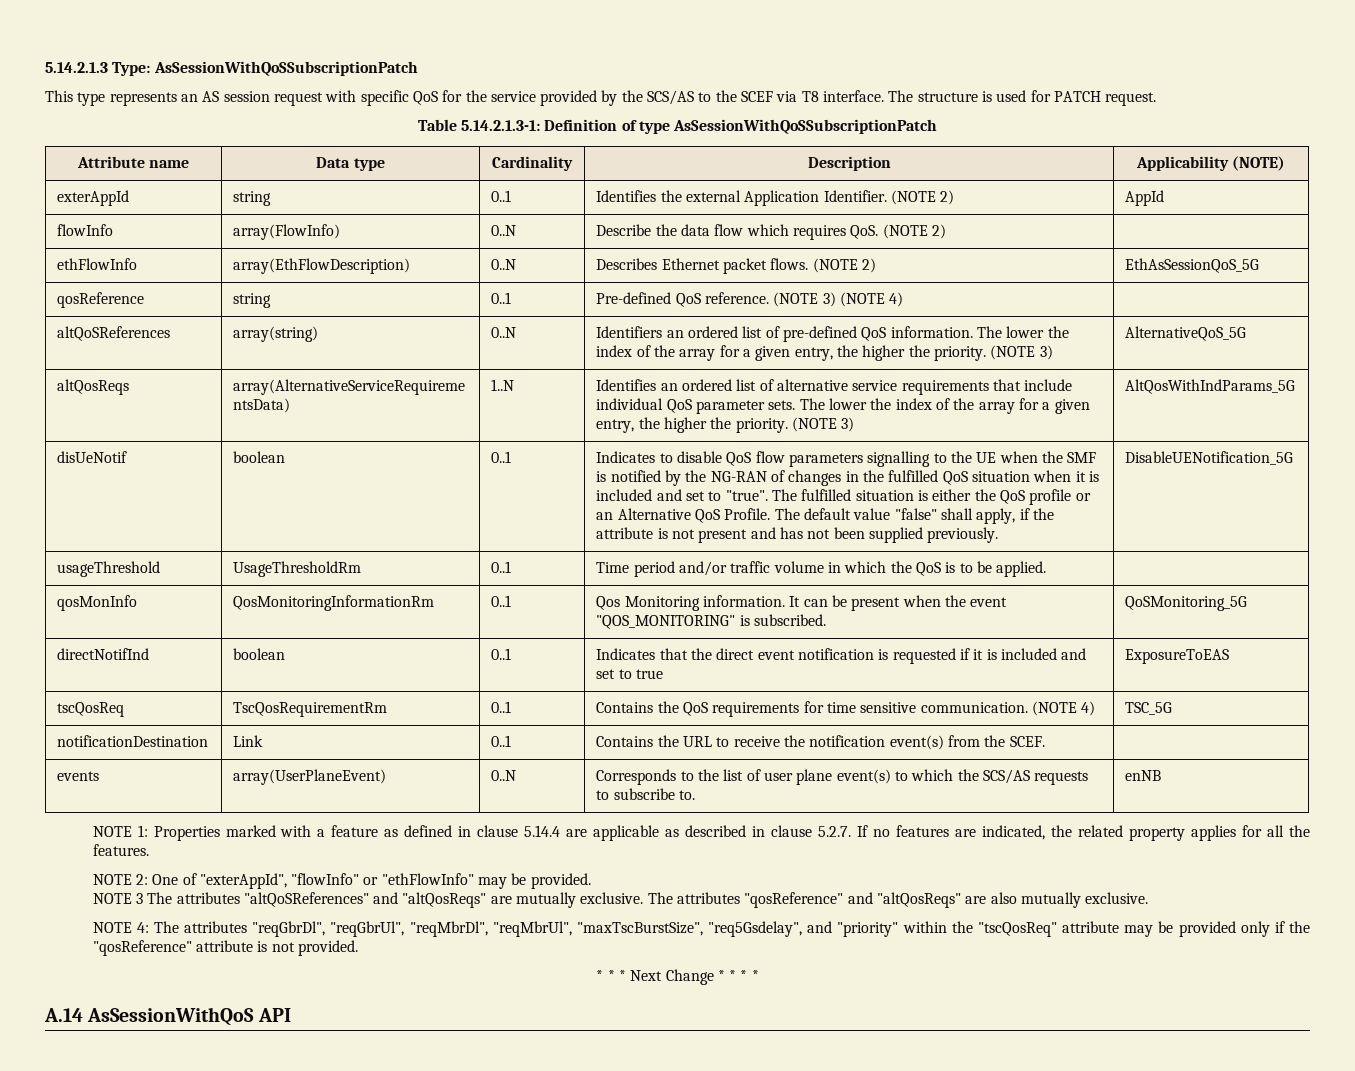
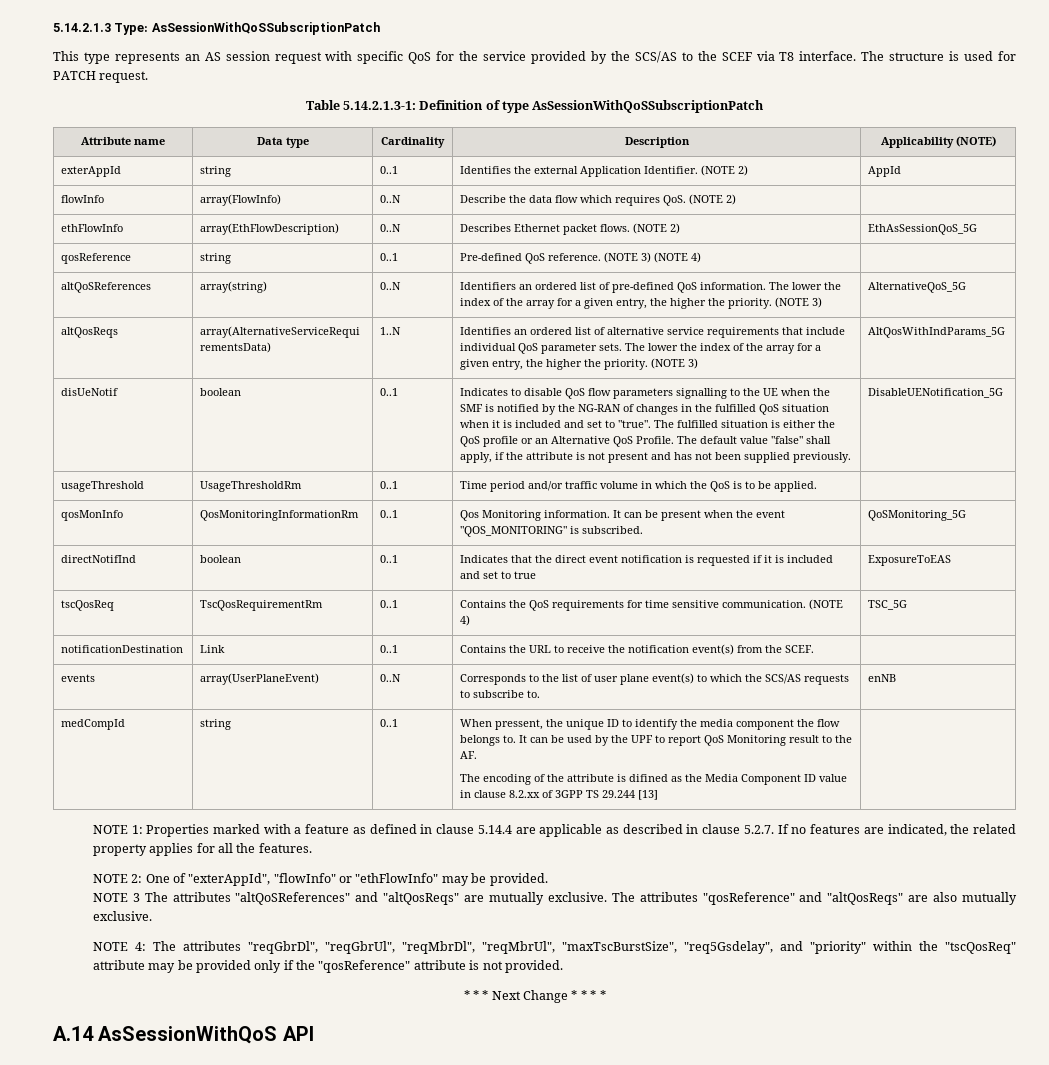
+ medCompId | string | 0..1 | When pressent, the unique ID to identify the media component the flow belongs to. It can be used by the UPF to report QoS Monitoring result to the AF.
+ The encoding of the attribute is difined as the Media Component ID value in clause 8.2.xx of 3GPP TS 29.244 [13]

